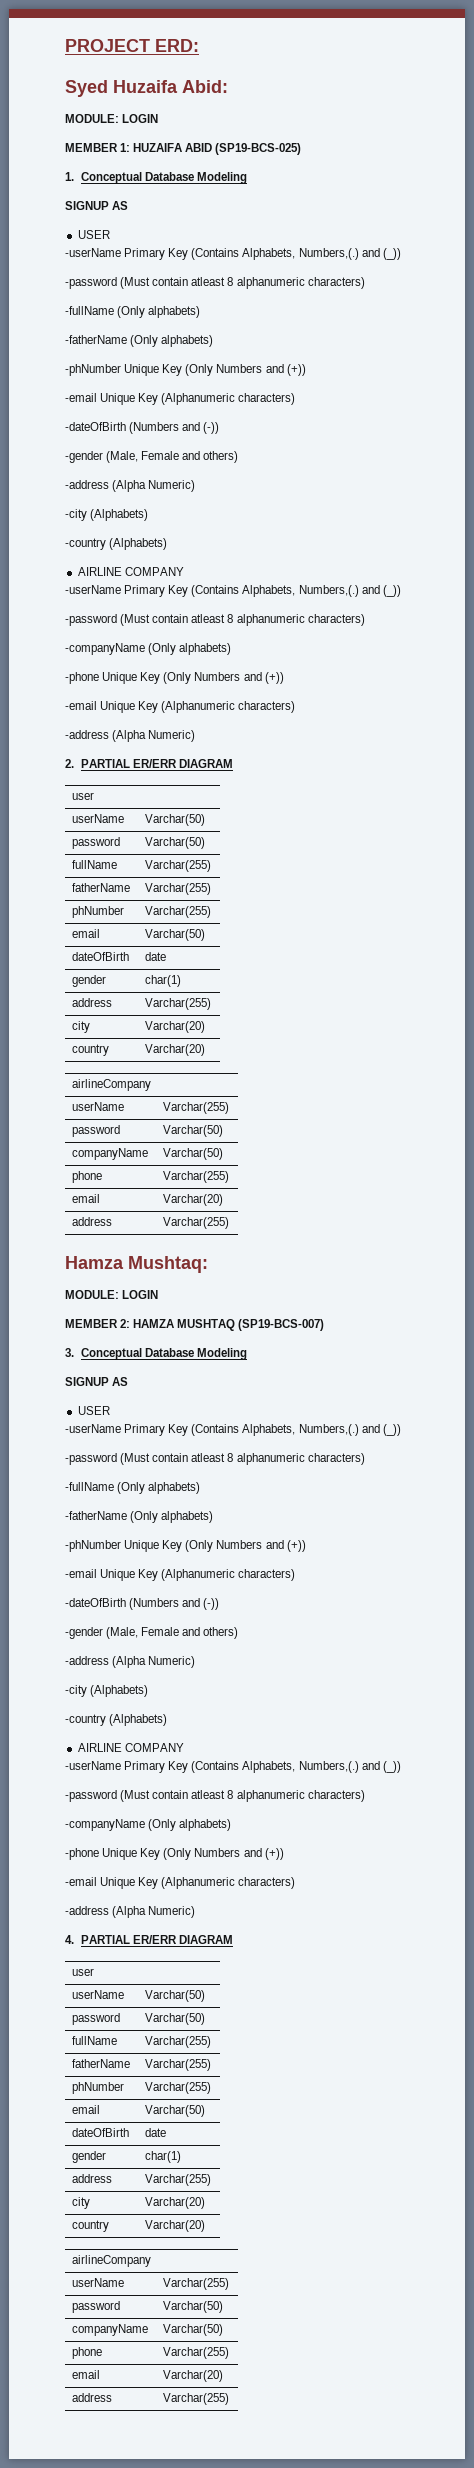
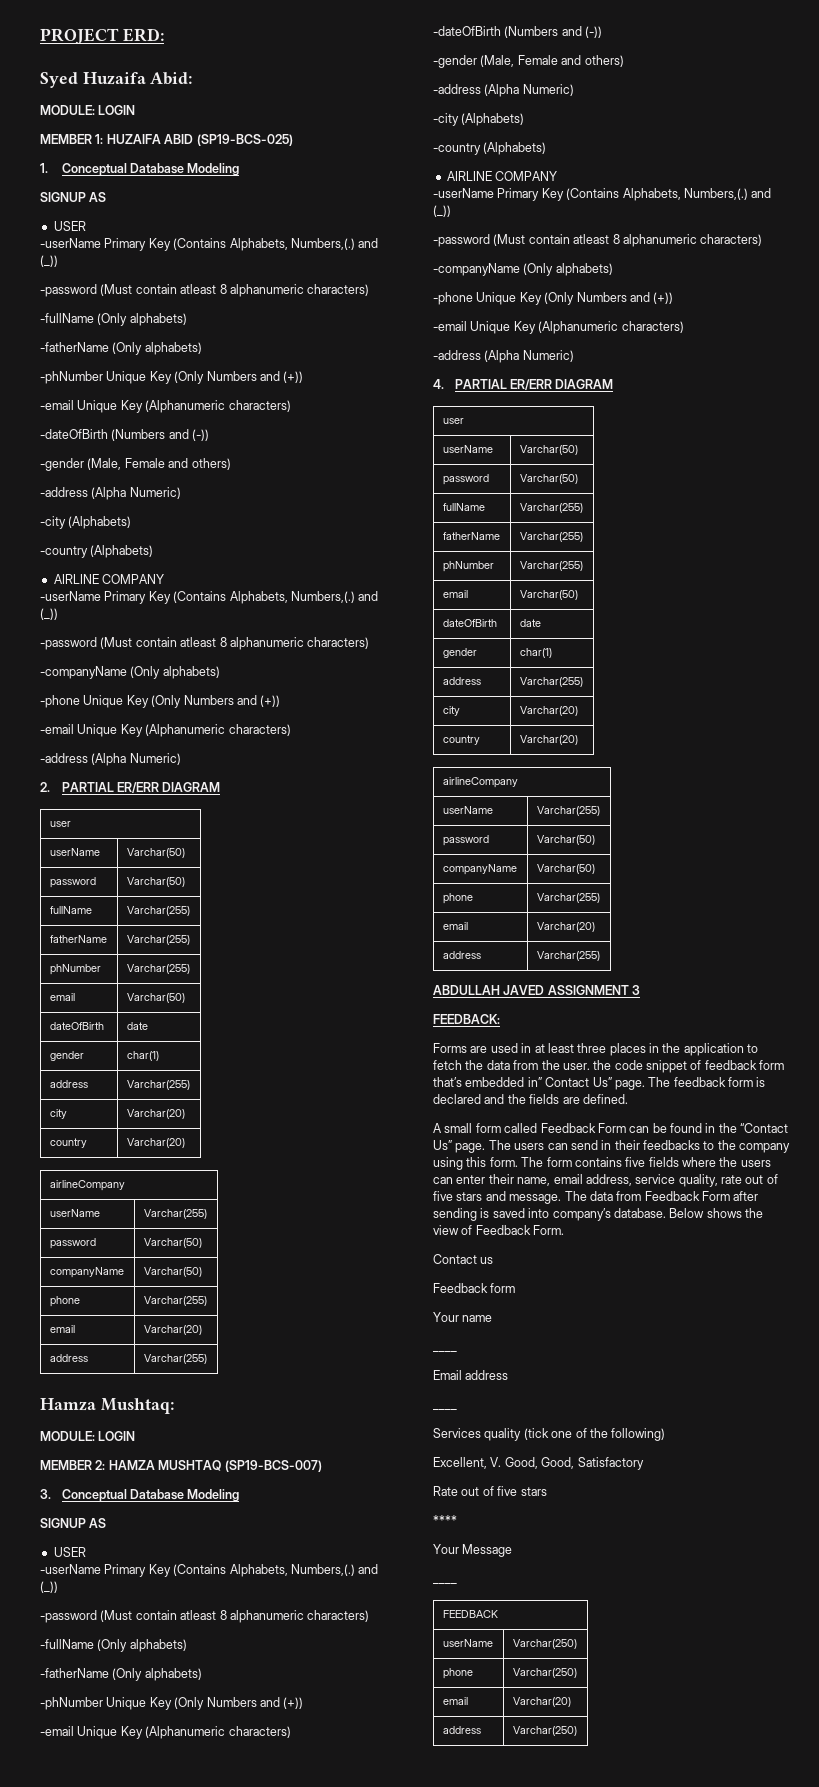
+ ABDULLAH JAVED ASSIGNMENT 3
+ FEEDBACK:
+ Forms are used in at least three places in the application to fetch the data from the user. the code snippet of feedback form that’s embedded in” Contact Us” page. The feedback form is declared and the fields are defined.
+ A small form called Feedback Form can be found in the “Contact Us” page. The users can send in their feedbacks to the company using this form. The form contains five fields where the users can enter their name, email address, service quality, rate out of five stars and message. The data from Feedback Form after sending is saved into company’s database. Below shows the view of Feedback Form.
+ Contact us
+ Feedback form
+ Your name
+ ____
+ Email address
+ ____
+ Services quality (tick one of the following)
+ Excellent, V. Good, Good, Satisfactory
+ Rate out of five stars
+ ****
+ Your Message
+ ____
+ FEEDBACK
+ userName | Varchar(250)
+ phone | Varchar(250)
+ email | Varchar(20)
+ address | Varchar(250)

